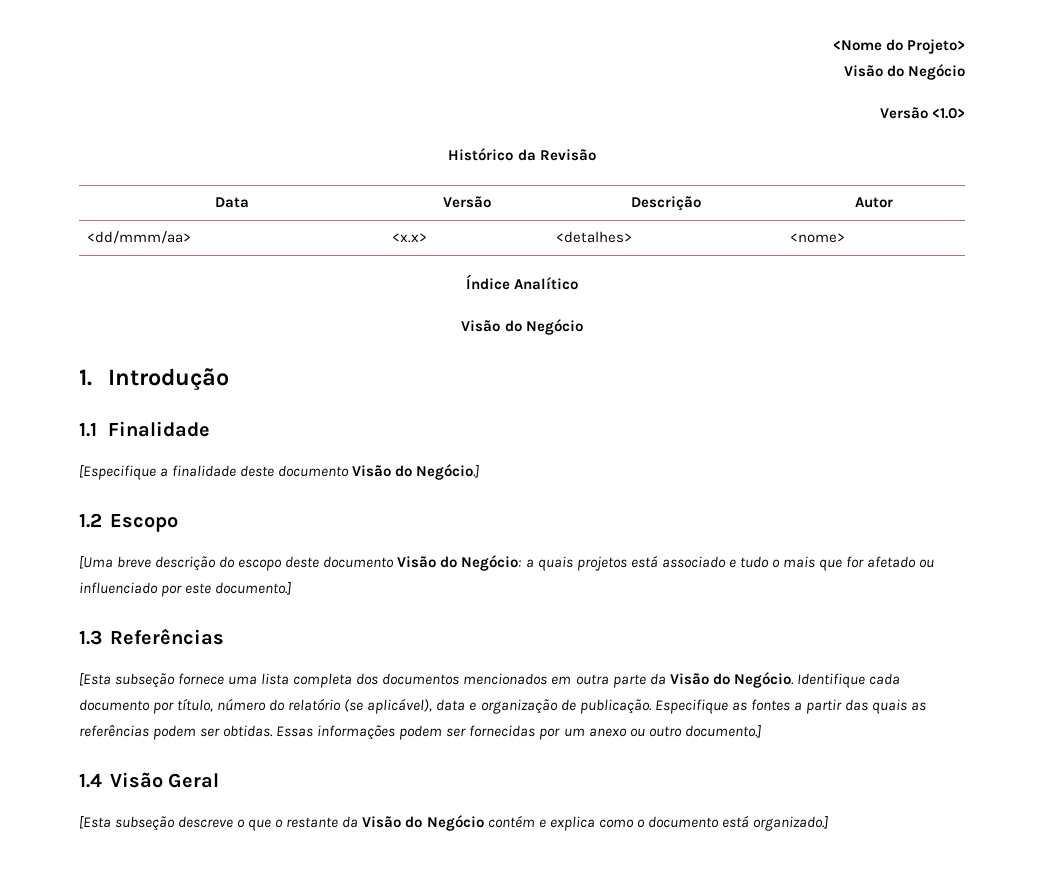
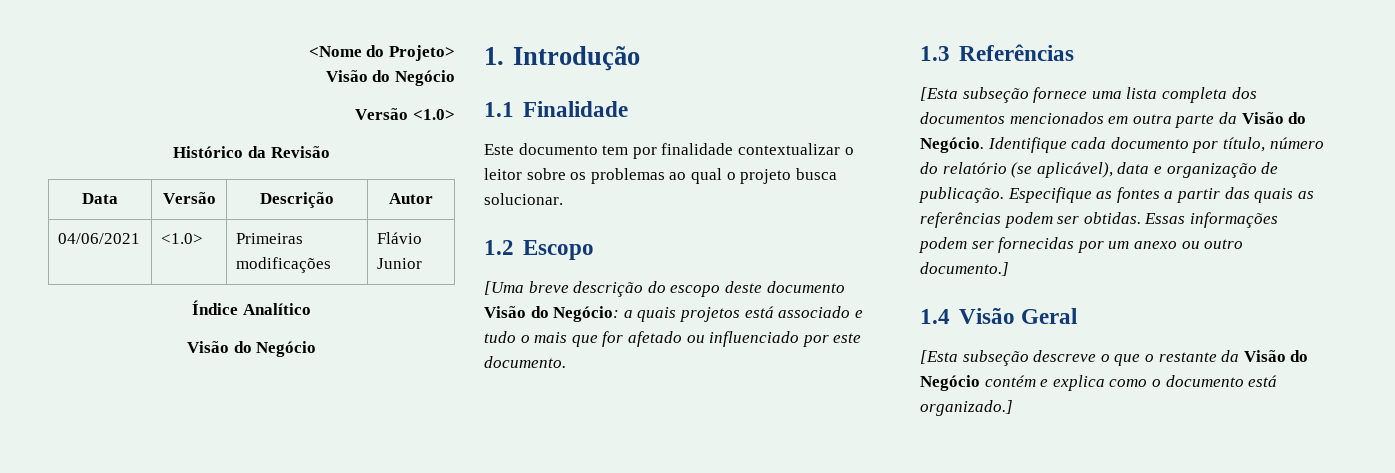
- <dd/mmm/aa> | <x.x> | <detalhes> | <nome>
+ 04/06/2021 | <1.0> | Primeiras modificações | Flávio Junior
- [Especifique a finalidade deste documento Visão do Negócio.]
+ Este documento tem por finalidade contextualizar o leitor sobre os problemas ao qual o projeto busca solucionar.
- [Uma breve descrição do escopo deste documento Visão do Negócio: a quais projetos está associado e tudo o mais que for afetado ou influenciado por este documento.]
+ [Uma breve descrição do escopo deste documento Visão do Negócio: a quais projetos está associado e tudo o mais que for afetado ou influenciado por este documento.

